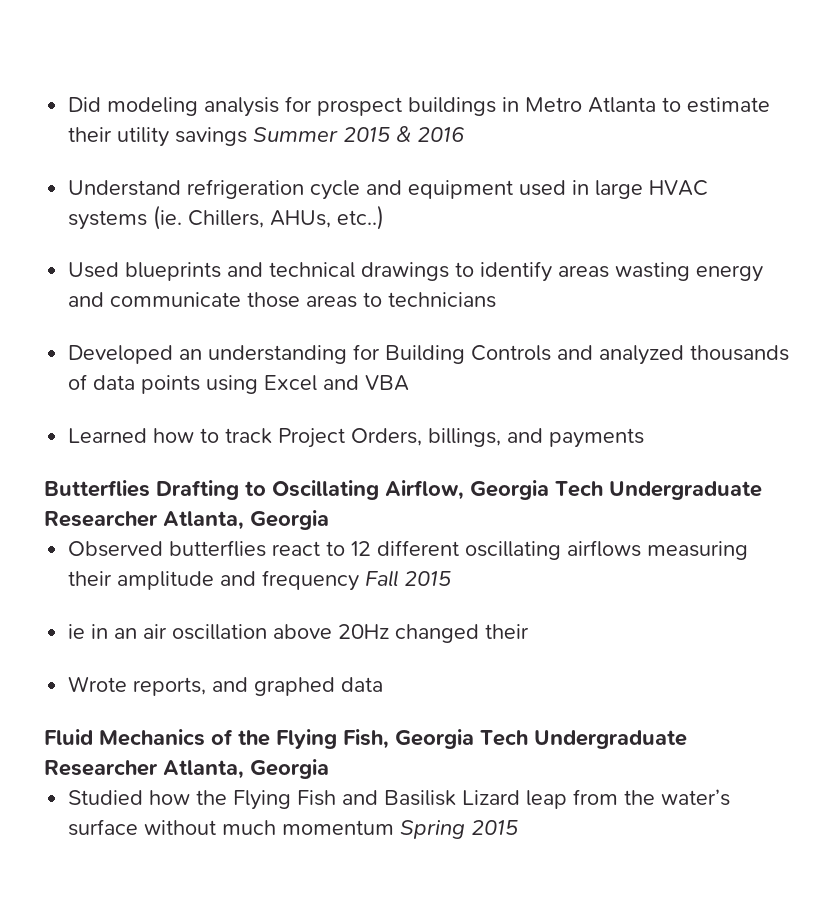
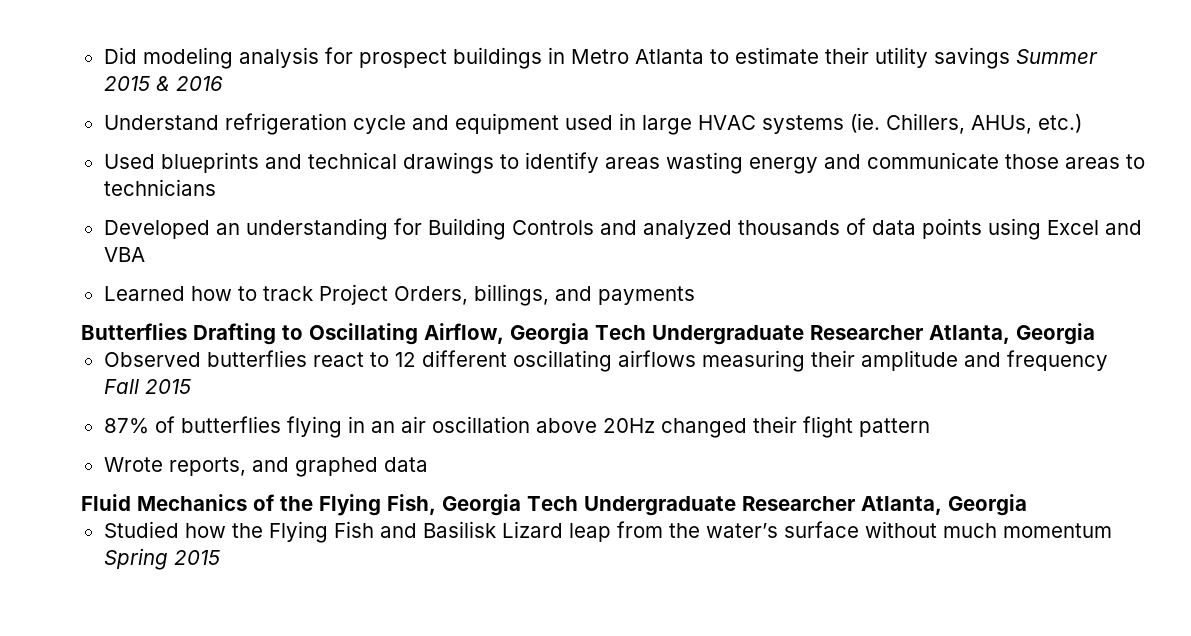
- Understand refrigeration cycle and equipment used in large HVAC systems (ie. Chillers, AHUs, etc..)
+ Understand refrigeration cycle and equipment used in large HVAC systems (ie. Chillers, AHUs, etc.)
- ie in an air oscillation above 20Hz changed their
+ 87% of butterflies flying in an air oscillation above 20Hz changed their flight pattern

